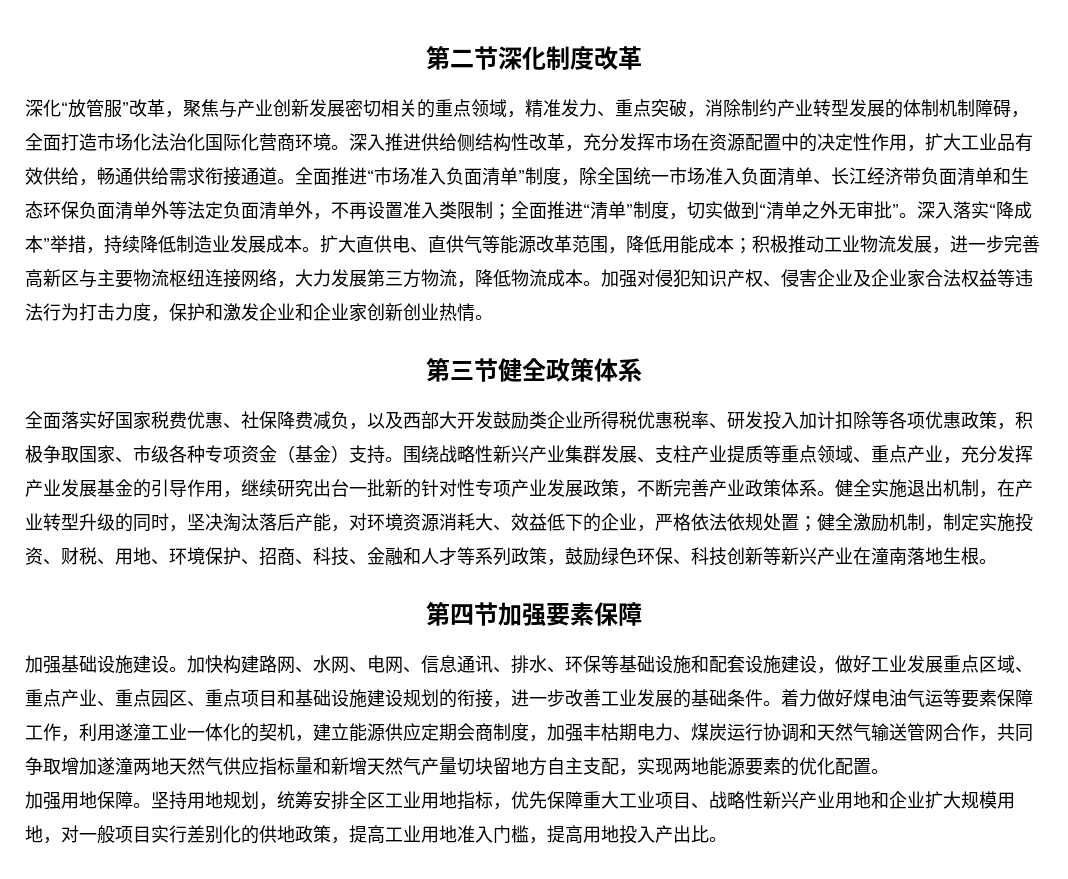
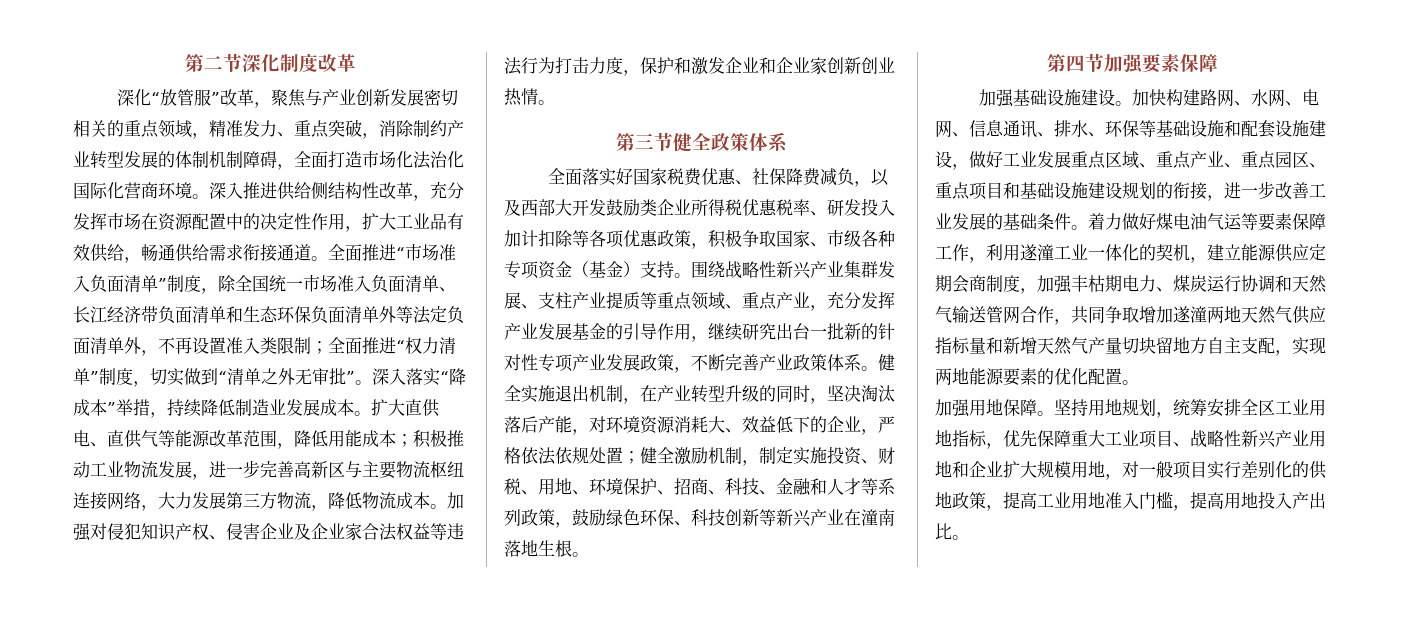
- 全面推进“市场准入负面清单”制度，除全国统一市场准入负面清单、长江经济带负面清单和生态环保负面清单外等法定负面清单外，不再设置准入类限制；全面推进“清单”制度，切实做到“清单之外无审批”。
+ 全面推进“市场准入负面清单”制度，除全国统一市场准入负面清单、长江经济带负面清单和生态环保负面清单外等法定负面清单外，不再设置准入类限制；全面推进“权力清单”制度，切实做到“清单之外无审批”。

